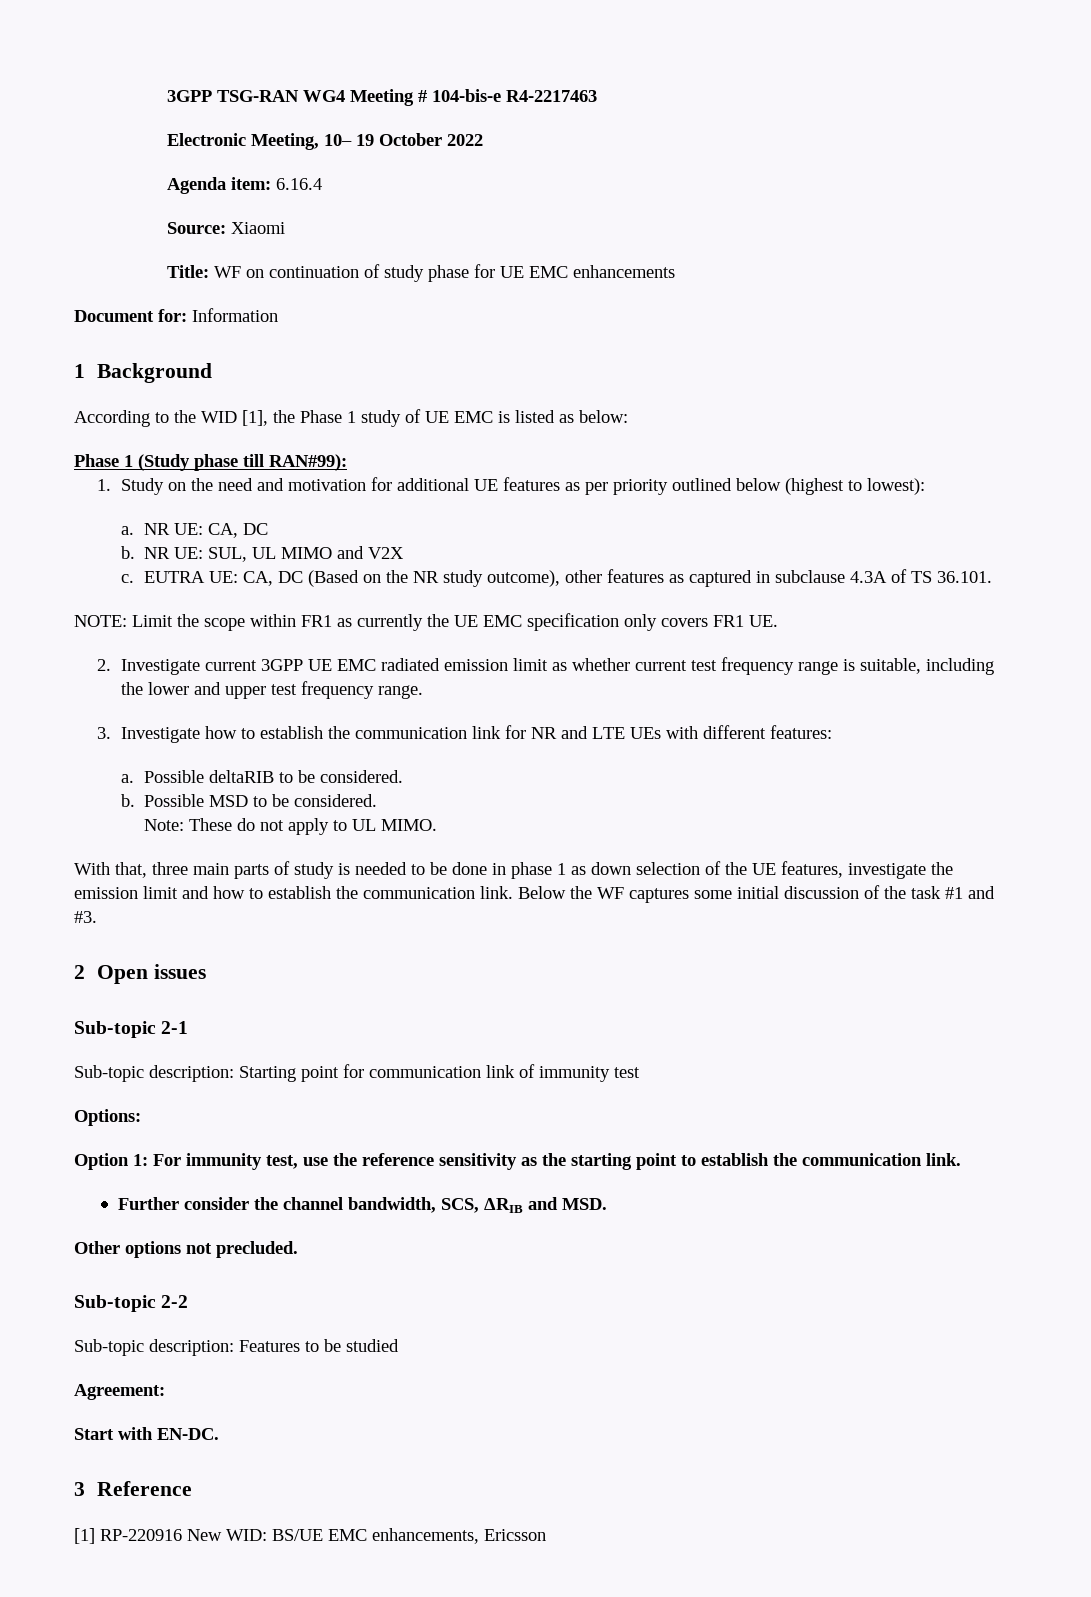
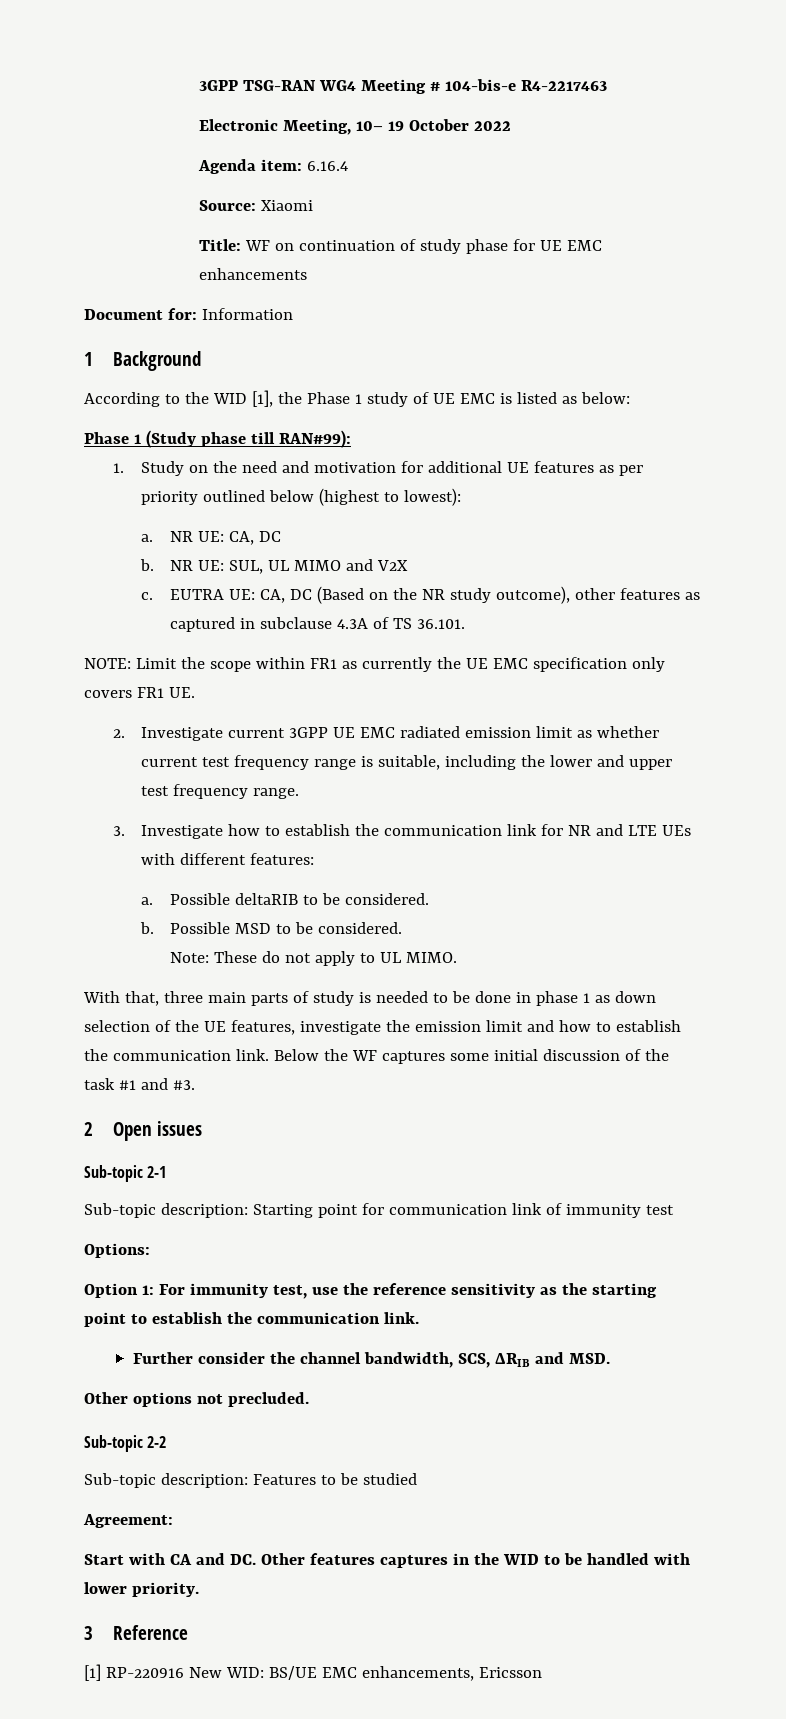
- Start with EN-DC.
+ Start with CA and DC. Other features captures in the WID to be handled with lower priority.

